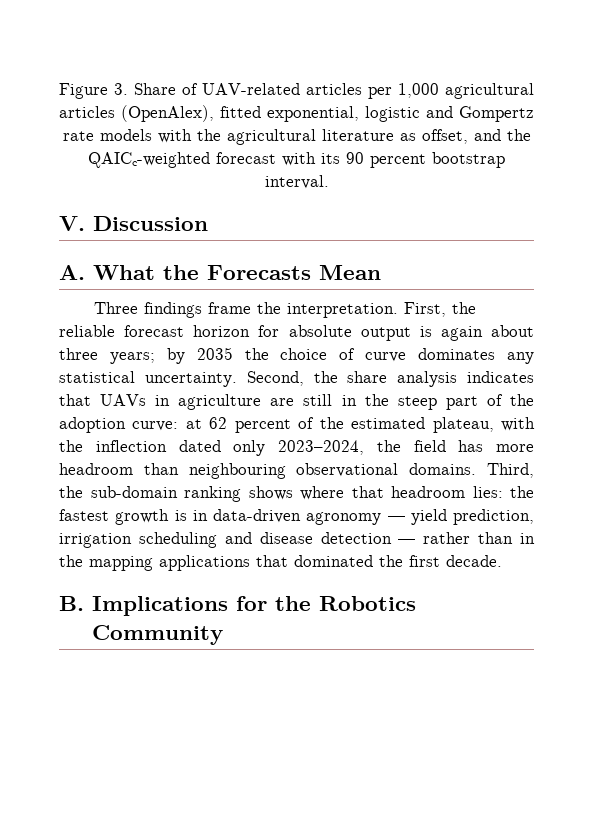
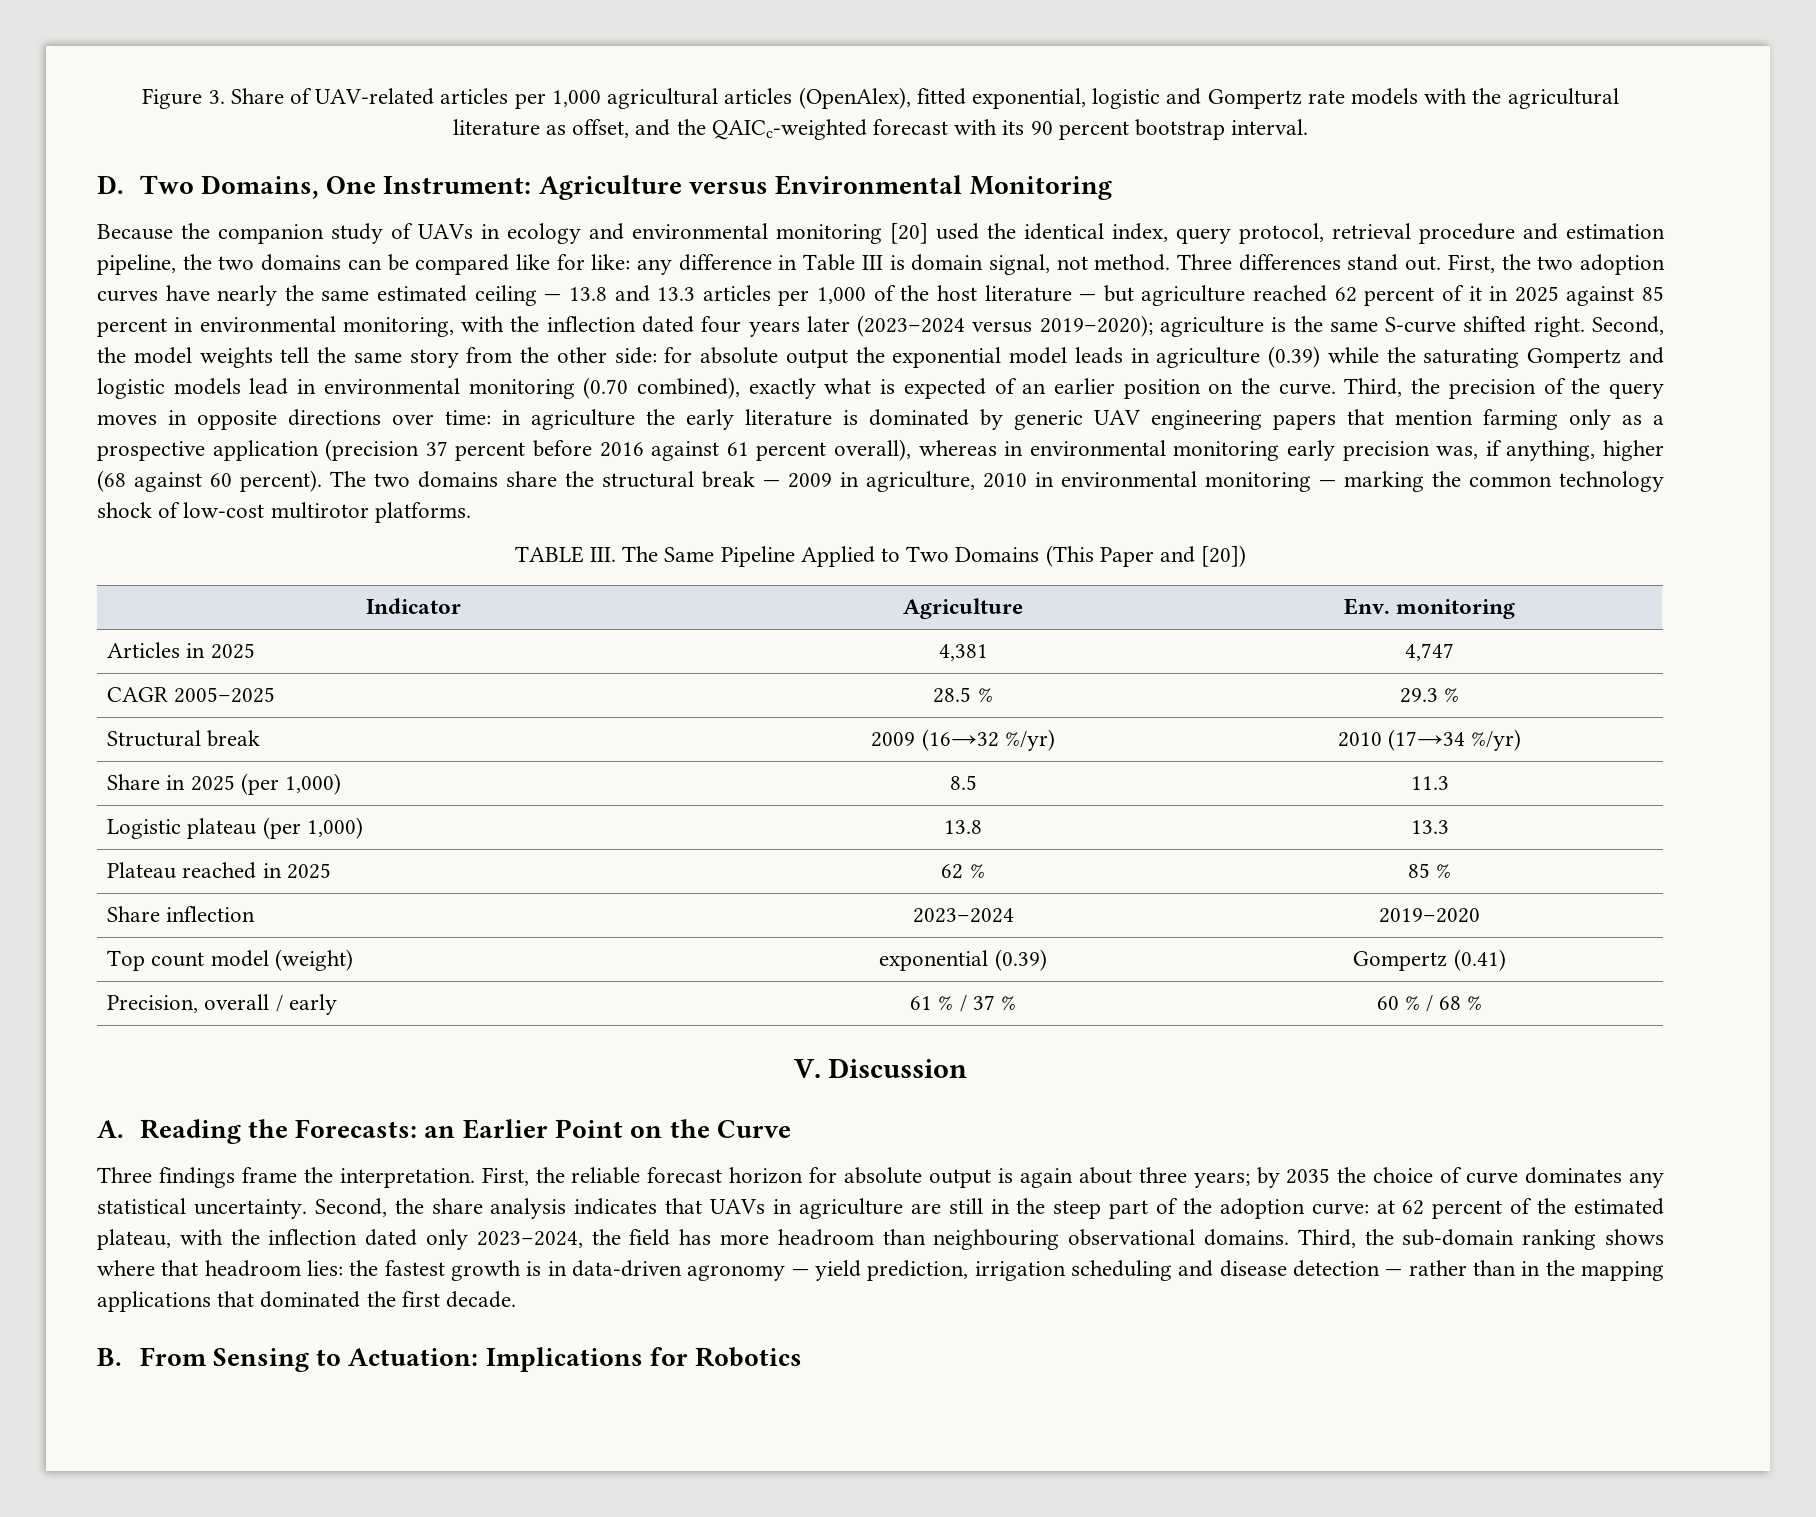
+ D. Two Domains, One Instrument: Agriculture versus Environmental Monitoring
+ Because the companion study of UAVs in ecology and environmental monitoring [20] used the identical index, query protocol, retrieval procedure and estimation pipeline, the two domains can be compared like for like: any difference in Table III is domain signal, not method. Three differences stand out. First, the two adoption curves have nearly the same estimated ceiling — 13.8 and 13.3 articles per 1,000 of the host literature — but agriculture reached 62 percent of it in 2025 against 85 percent in environmental monitoring, with the inflection dated four years later (2023–2024 versus 2019–2020); agriculture is the same S-curve shifted right. Second, the model weights tell the same story from the other side: for absolute output the exponential model leads in agriculture (0.39) while the saturating Gompertz and logistic models lead in environmental monitoring (0.70 combined), exactly what is expected of an earlier position on the curve. Third, the precision of the query moves in opposite directions over time: in agriculture the early literature is dominated by generic UAV engineering papers that mention farming only as a prospective application (precision 37 percent before 2016 against 61 percent overall), whereas in environmental monitoring early precision was, if anything, higher (68 against 60 percent). The two domains share the structural break — 2009 in agriculture, 2010 in environmental monitoring — marking the common technology shock of low-cost multirotor platforms.
+ TABLE III. The Same Pipeline Applied to Two Domains (This Paper and [20])
+ Indicator | Agriculture | Env. monitoring
+ Articles in 2025 | 4,381 | 4,747
+ CAGR 2005–2025 | 28.5 % | 29.3 %
+ Structural break | 2009 (16→32 %/yr) | 2010 (17→34 %/yr)
+ Share in 2025 (per 1,000) | 8.5 | 11.3
+ Logistic plateau (per 1,000) | 13.8 | 13.3
+ Plateau reached in 2025 | 62 % | 85 %
+ Share inflection | 2023–2024 | 2019–2020
+ Top count model (weight) | exponential (0.39) | Gompertz (0.41)
+ Precision, overall / early | 61 % / 37 % | 60 % / 68 %
  V. Discussion
- A. What the Forecasts Mean
+ A. Reading the Forecasts: an Earlier Point on the Curve
- B. Implications for the Robotics Community
+ B. From Sensing to Actuation: Implications for Robotics

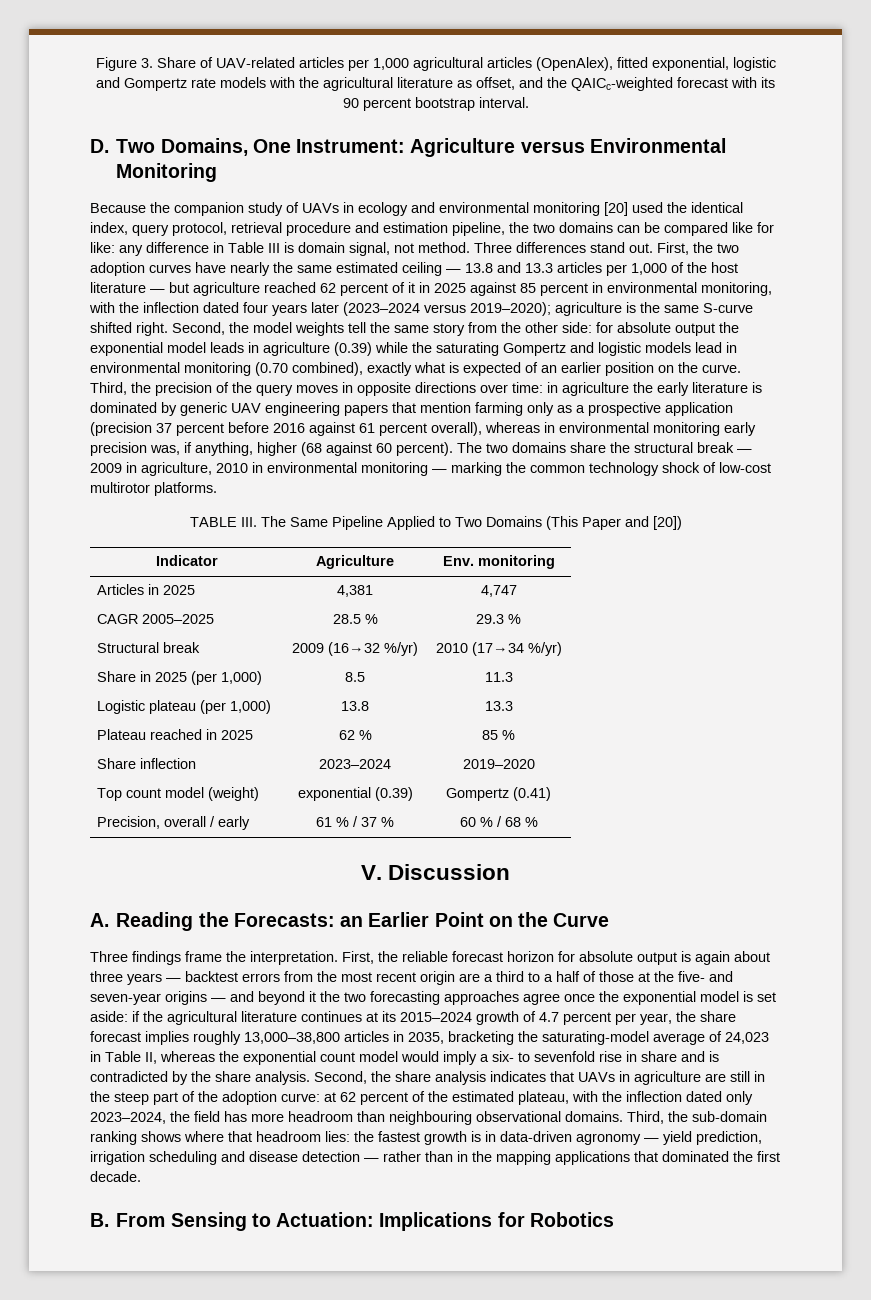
- First, the reliable forecast horizon for absolute output is again about three years; by 2035 the choice of curve dominates any statistical uncertainty.
+ First, the reliable forecast horizon for absolute output is again about three years — backtest errors from the most recent origin are a third to a half of those at the five- and seven-year origins — and beyond it the two forecasting approaches agree once the exponential model is set aside: if the agricultural literature continues at its 2015–2024 growth of 4.7 percent per year, the share forecast implies roughly 13,000–38,800 articles in 2035, bracketing the saturating-model average of 24,023 in Table II, whereas the exponential count model would imply a six- to sevenfold rise in share and is contradicted by the share analysis.

